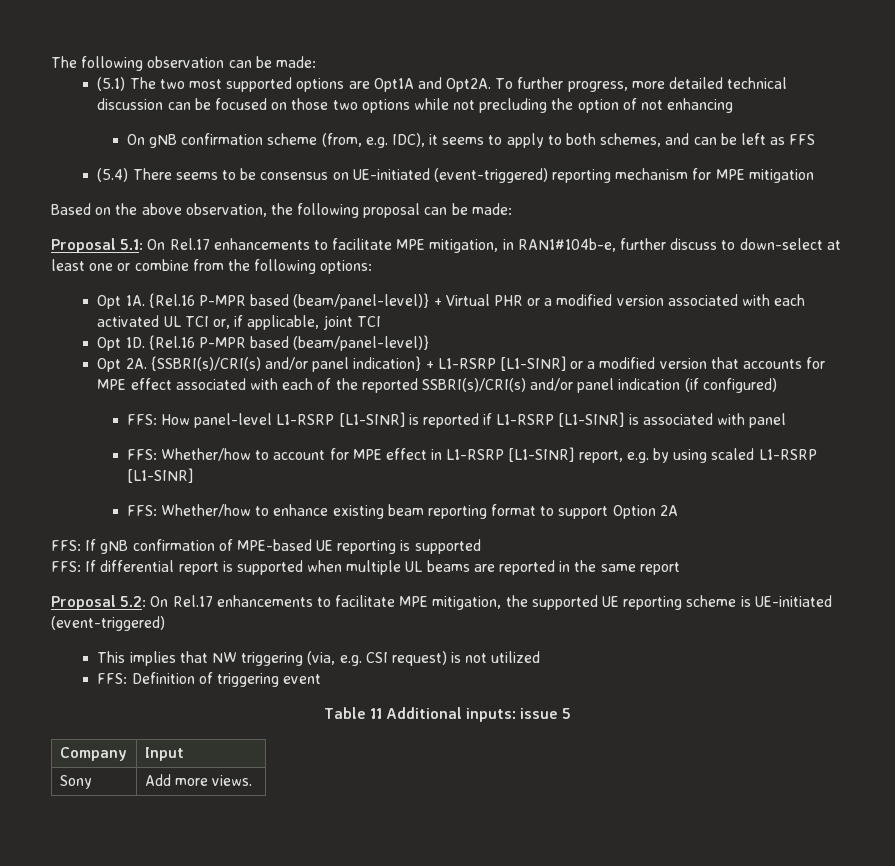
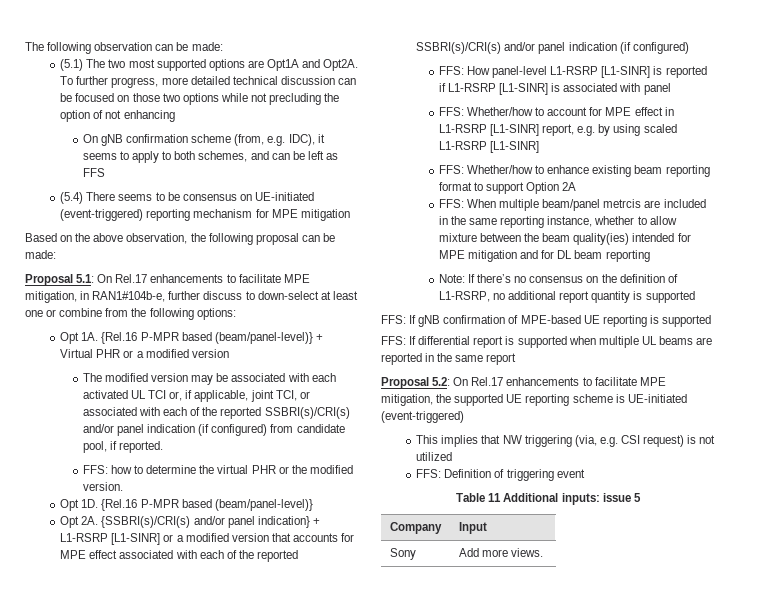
- {Rel.16 P-MPR based (beam/panel-level)} + Virtual PHR or a modified version associated with each activated UL TCI or, if applicable, joint TCI
+ {Rel.16 P-MPR based (beam/panel-level)} + Virtual PHR or a modified version
+ The modified version may be associated with each activated UL TCI or, if applicable, joint TCI, or associated with each of the reported SSBRI(s)/CRI(s) and/or panel indication (if configured) from candidate pool, if reported.
+ FFS: how to determine the virtual PHR or the modified version.
+ FFS: When multiple beam/panel metrcis are included in the same reporting instance, whether to allow mixture between the beam quality(ies) intended for MPE mitigation and for DL beam reporting
+ Note: If there’s no consensus on the definition of L1-RSRP, no additional report quantity is supported

